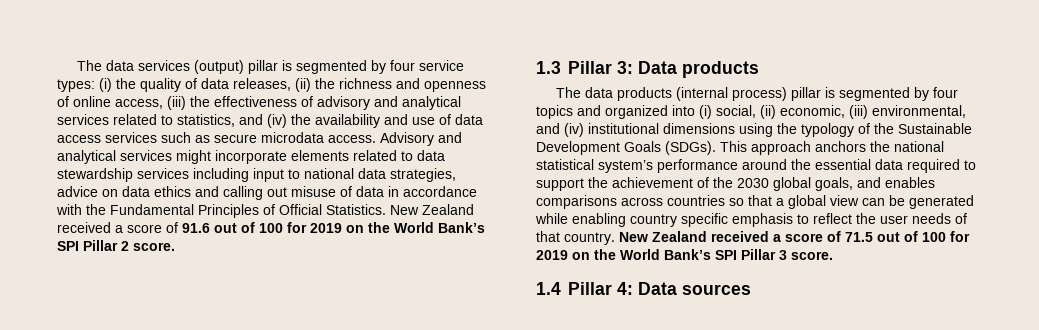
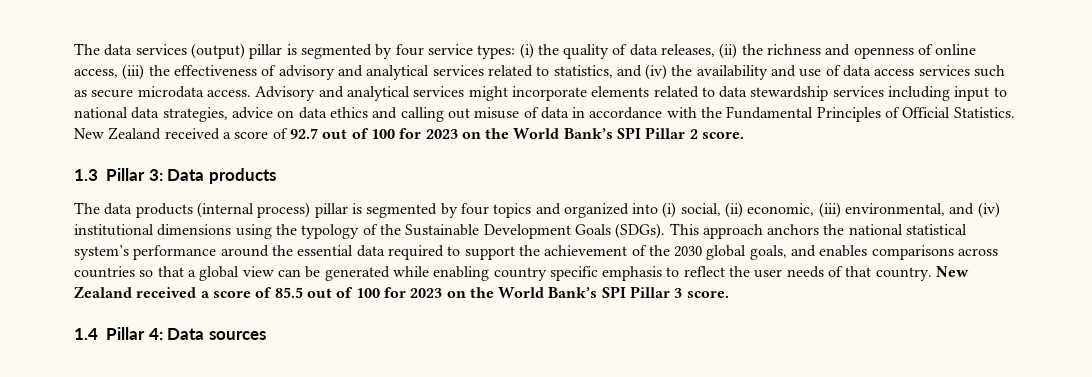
- New Zealand received a score of 91.6 out of 100 for 2019 on the World Bank’s SPI Pillar 2 score.
+ New Zealand received a score of 92.7 out of 100 for 2023 on the World Bank’s SPI Pillar 2 score.
- New Zealand received a score of 71.5 out of 100 for 2019 on the World Bank’s SPI Pillar 3 score.
+ New Zealand received a score of 85.5 out of 100 for 2023 on the World Bank’s SPI Pillar 3 score.

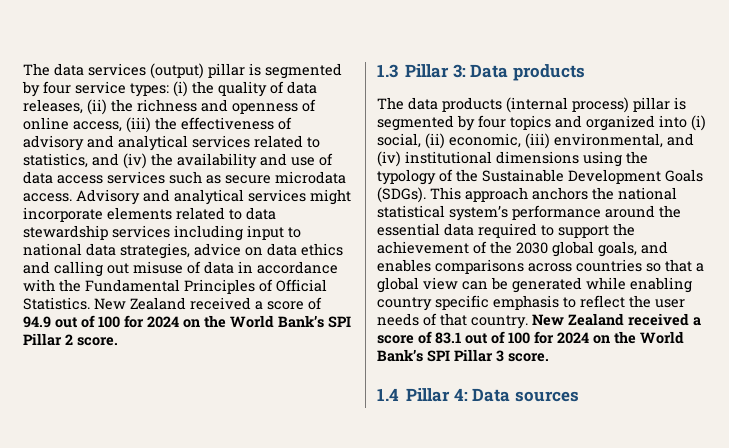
- New Zealand received a score of 92.7 out of 100 for 2023 on the World Bank’s SPI Pillar 2 score.
+ New Zealand received a score of 94.9 out of 100 for 2024 on the World Bank’s SPI Pillar 2 score.
- New Zealand received a score of 85.5 out of 100 for 2023 on the World Bank’s SPI Pillar 3 score.
+ New Zealand received a score of 83.1 out of 100 for 2024 on the World Bank’s SPI Pillar 3 score.

